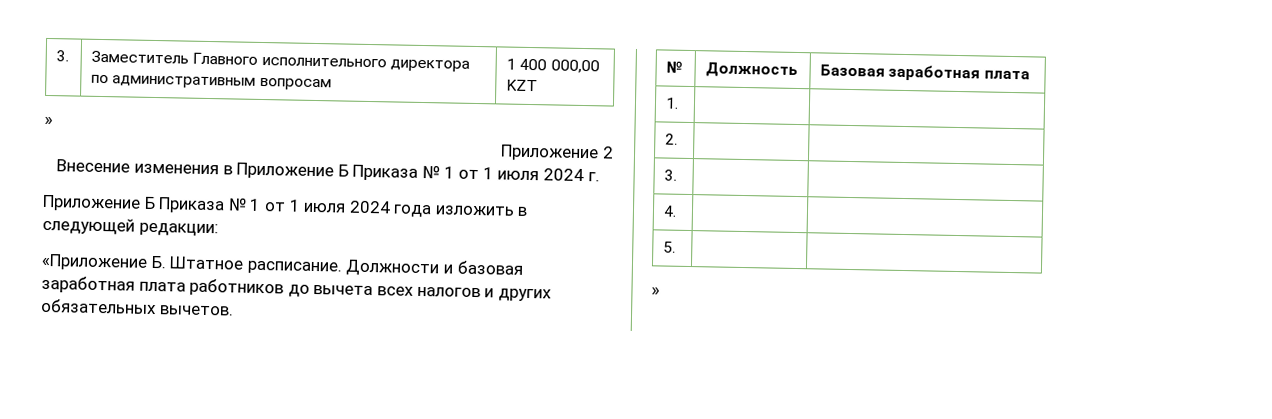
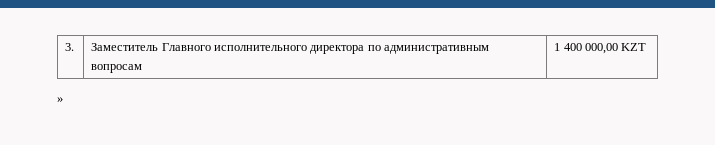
- Приложение 2
- Внесение изменения в Приложение Б Приказа № 1 от 1 июля 2024 г.
- Приложение Б Приказа № 1 от 1 июля 2024 года изложить в следующей редакции:
- «Приложение Б. Штатное расписание. Должности и базовая заработная плата работников до вычета всех налогов и других обязательных вычетов.
- № | Должность | Базовая заработная плата
- 1. | |
- 2. | |
- 3. | |
- 4. | |
- 5. | |
- »

